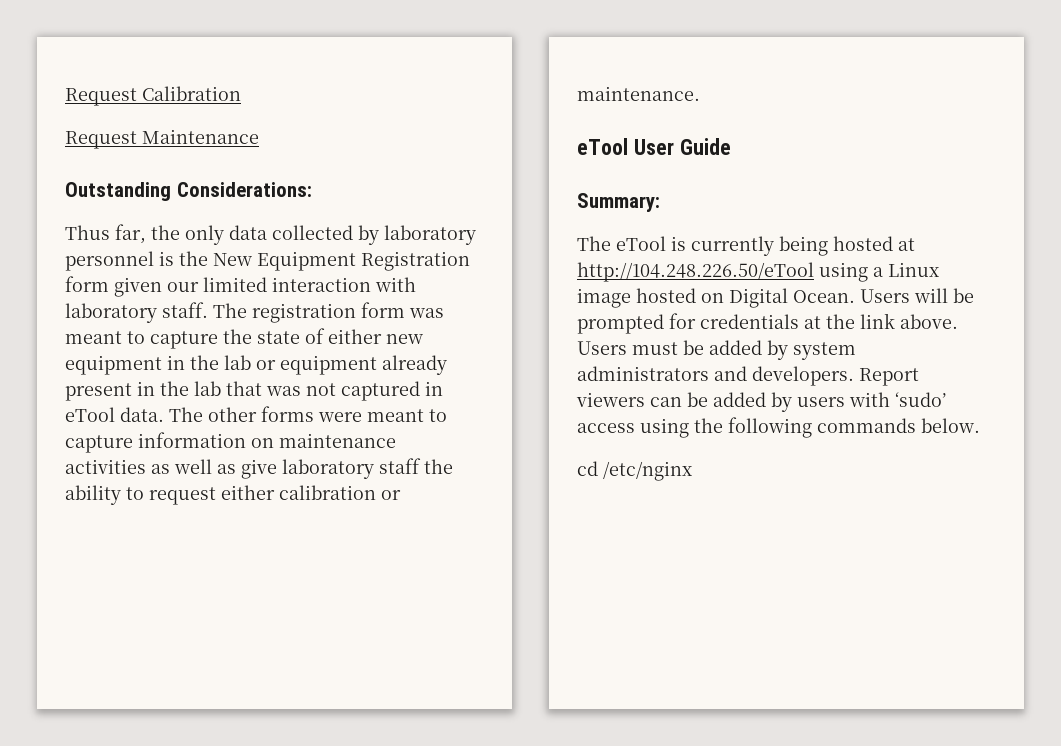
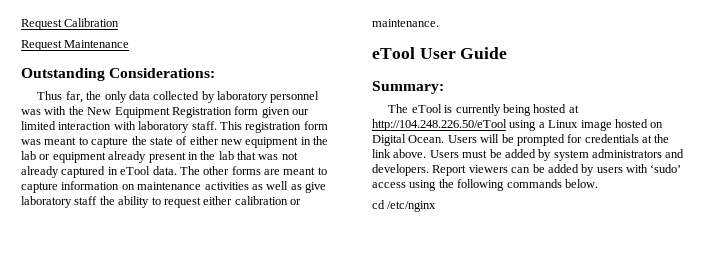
- Thus far, the only data collected by laboratory personnel is the New Equipment Registration form given our limited interaction with laboratory staff.
+ Thus far, the only data collected by laboratory personnel was with the New Equipment Registration form given our limited interaction with laboratory staff.
- The registration form was meant to capture the state of either new equipment in the lab or equipment already present in the lab that was not captured in eTool data.
+ This registration form was meant to capture the state of either new equipment in the lab or equipment already present in the lab that was not already captured in eTool data.
- The other forms were meant to capture information on maintenance activities as well as give laboratory staff the ability to request either calibration or maintenance.
+ The other forms are meant to capture information on maintenance activities as well as give laboratory staff the ability to request either calibration or maintenance.

